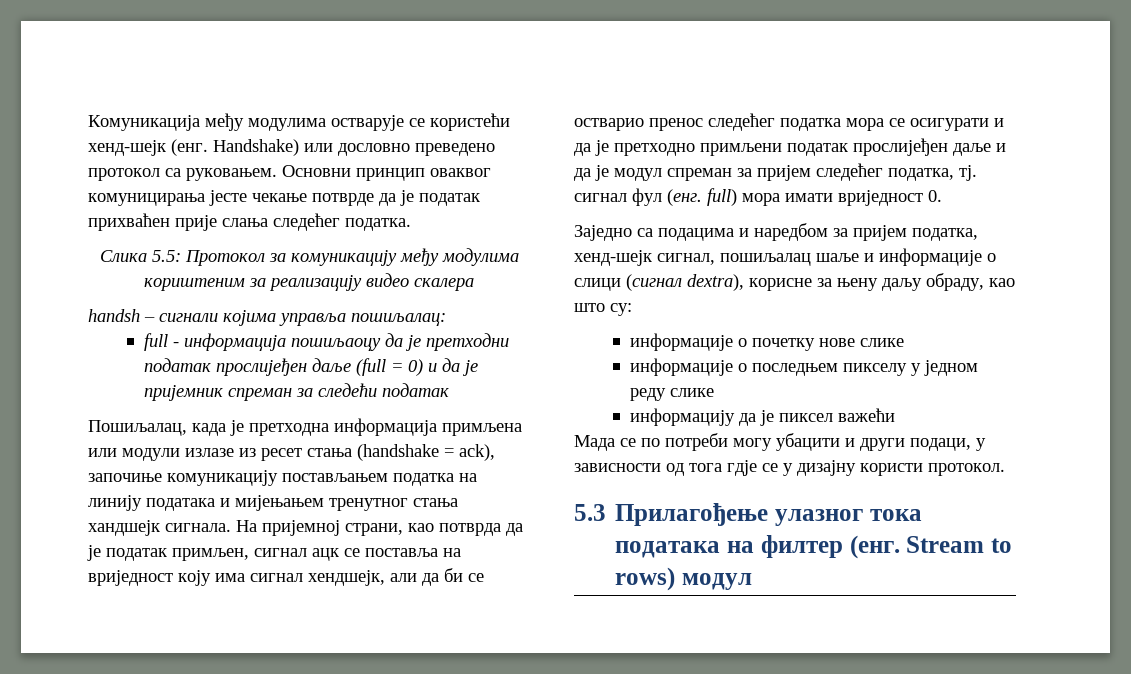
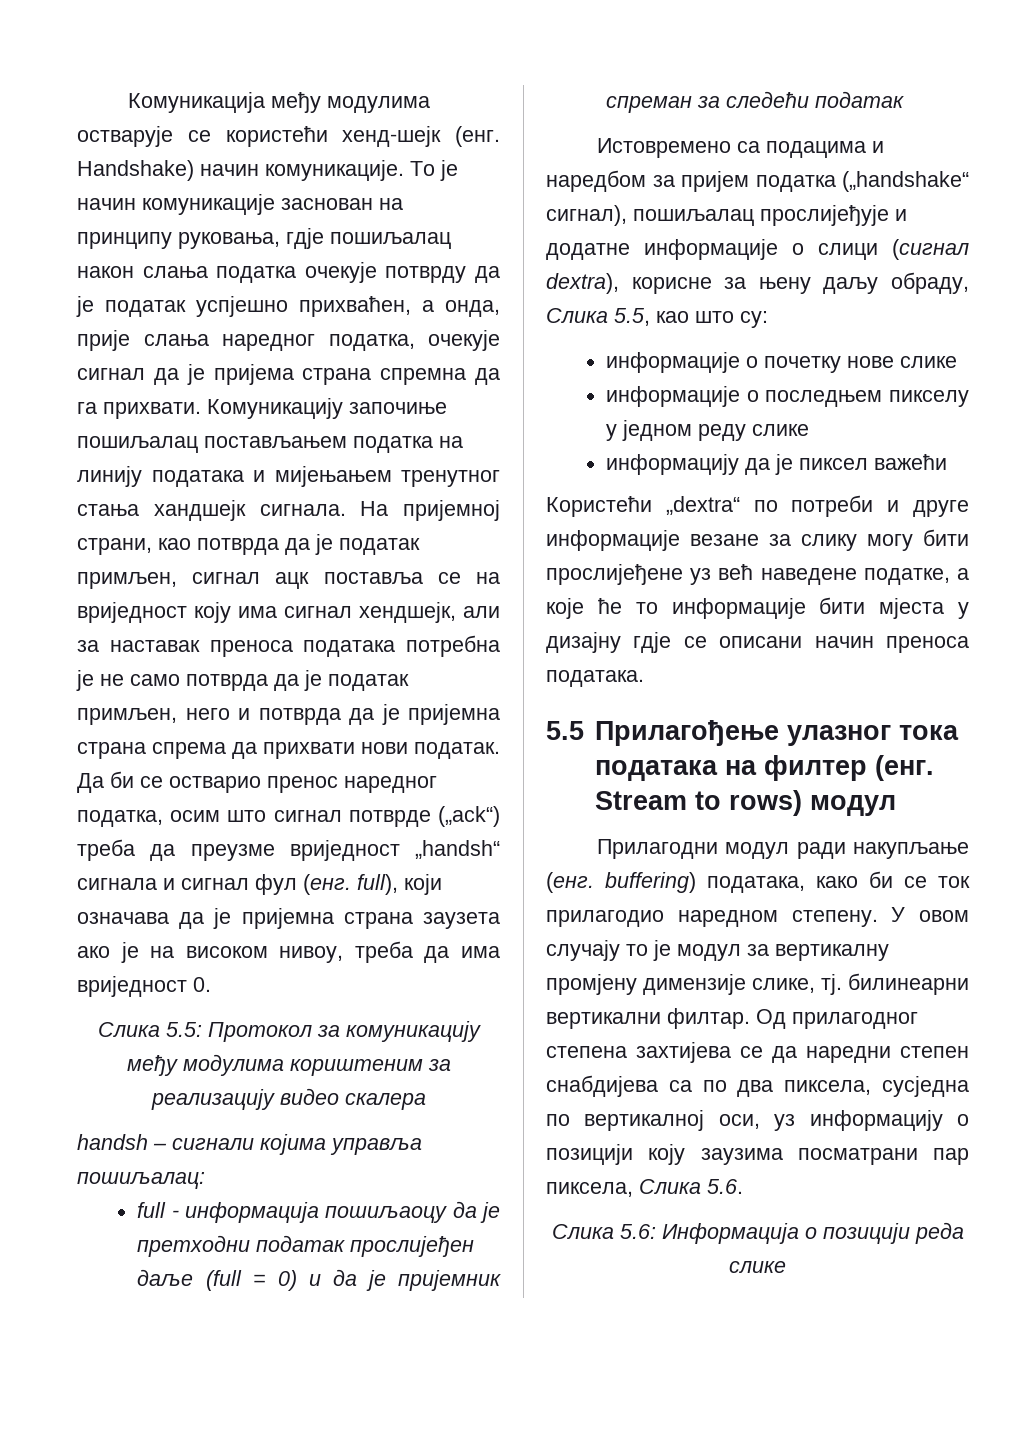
- Handshake) или дословно преведено протокол са руковањем. Основни принцип оваквог комуницирања јесте чекање потврде да је податак прихваћен прије слања следећег податка.
+ Handshake) начин комуникације. То је начин комуникације заснован на принципу руковања, гдје пошиљалац након слања податка очекује потврду да је податак успјешно прихваћен, а онда, прије слања наредног податка, очекује сигнал да је пријема страна спремна да га прихвати. Комуникацију започиње пошиљалац постављањем податка на линију података и мијењањем тренутног стања хандшејк сигнала. На пријемној страни, као потврда да је податак примљен, сигнал ацк поставља се на вриједност коју има сигнал хендшејк, али за наставак преноса података потребна је не само потврда да је податак примљен, него и потврда да је пријемна страна спрема да прихвати нови податак. Да би се остварио пренос наредног податка, осим што сигнал потврде („ack“) треба да преузме вриједност „handsh“ сигнала и сигнал фул (енг. full), који означава да је пријемна страна заузета ако је на високом нивоу, треба да има вриједност 0.
- Пошиљалац, када је претходна информација примљена или модули излазе из ресет стања (handshake = ack), започиње комуникацију постављањем податка на линију података и мијењањем тренутног стања хандшејк сигнала. На пријемној страни, као потврда да је податак примљен, сигнал ацк се поставља на вриједност коју има сигнал хендшејк, али да би се остварио пренос следећег податка мора се осигурати и да је претходно примљени податак прослијеђен даље и да је модул спреман за пријем следећег податка, тј. сигнал фул (енг. full) мора имати вриједност 0.
- Заједно са подацима и наредбом за пријем податка, хенд-шејк сигнал, пошиљалац шаље и информације о слици (сигнал dextra), корисне за њену даљу обраду, као што су:
+ Истовремено са подацима и наредбом за пријем податка („handshake“ сигнал), пошиљалац прослијеђује и додатне информације о слици (сигнал dextra), корисне за њену даљу обраду, Слика 5.5, као што су:
- Мада се по потреби могу убацити и други подаци, у зависности од тога гдје се у дизајну користи протокол.
- 5.3 Прилагођење улазног тока података на филтер (енг.
+ Користећи „dextra“ по потреби и друге информације везане за слику могу бити прослијеђене уз већ наведене податке, а које ће то информације бити мјеста у дизајну гдје се описани начин преноса података.
+ 5.5 Прилагођење улазног тока података на филтер (енг.
+ Прилагодни модул ради накупљање (енг. buffering) података, како би се ток прилагодио наредном степену. У овом случају то је модул за вертикалну промјену димензије слике, тј. билинеарни вертикални филтар. Од прилагодног степена захтијева се да наредни степен снабдијева са по два пиксела, сусједна по вертикалној оси, уз информацију о позицији коју заузима посматрани пар пиксела, Слика 5.6.
+ Слика 5.6: Информација о позицији реда слике

